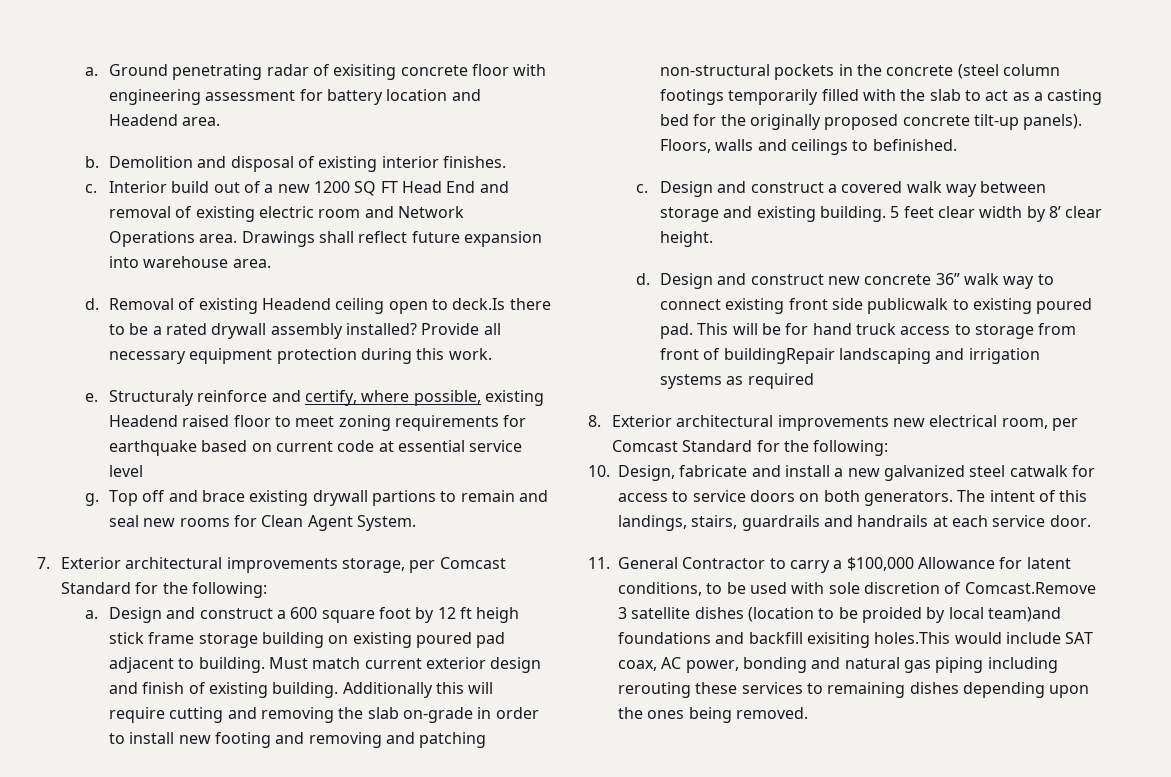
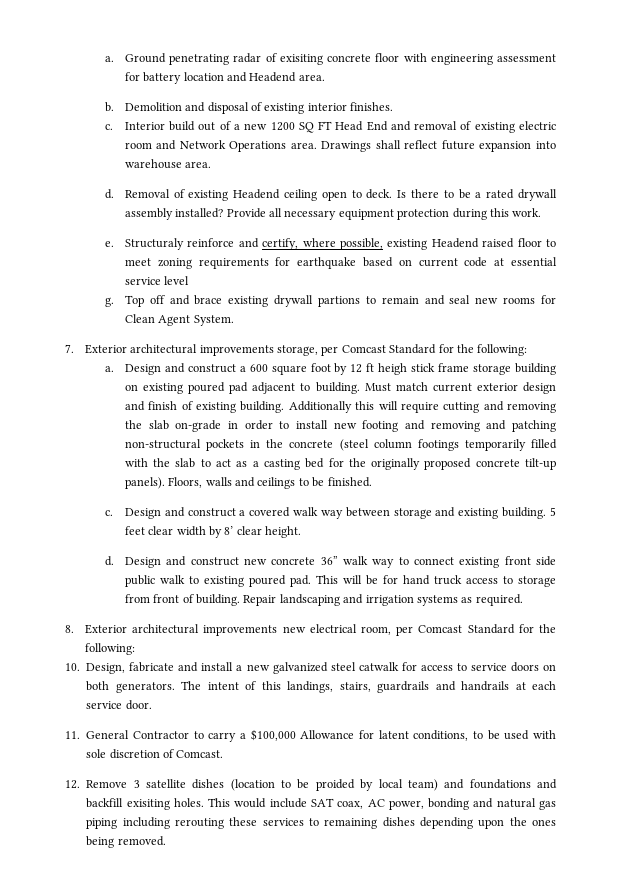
- Removal of existing Headend ceiling open to deck.Is there to be a rated drywall assembly installed?
+ Removal of existing Headend ceiling open to deck. Is there to be a rated drywall assembly installed?
- Floors, walls and ceilings to befinished.
+ Floors, walls and ceilings to be finished.
- Design and construct new concrete 36” walk way to connect existing front side publicwalk to existing poured pad.
+ Design and construct new concrete 36” walk way to connect existing front side public walk to existing poured pad.
- This will be for hand truck access to storage from front of buildingRepair landscaping and irrigation systems as required
+ This will be for hand truck access to storage from front of building. Repair landscaping and irrigation systems as required.
- 11. General Contractor to carry a $100,000 Allowance for latent conditions, to be used with sole discretion of Comcast.Remove 3 satellite dishes (location to be proided by local team)and foundations and backfill exisiting holes.This would include SAT coax, AC power, bonding and natural gas piping including rerouting these services to remaining dishes depending upon the ones being removed.
+ 11. General Contractor to carry a $100,000 Allowance for latent conditions, to be used with sole discretion of Comcast.
+ 12. Remove 3 satellite dishes (location to be proided by local team) and foundations and backfill exisiting holes. This would include SAT coax, AC power, bonding and natural gas piping including rerouting these services to remaining dishes depending upon the ones being removed.

